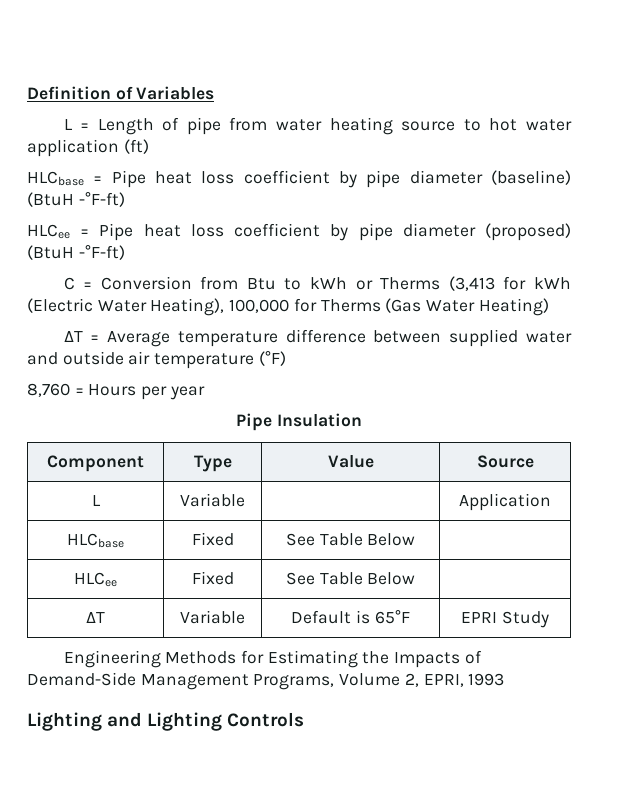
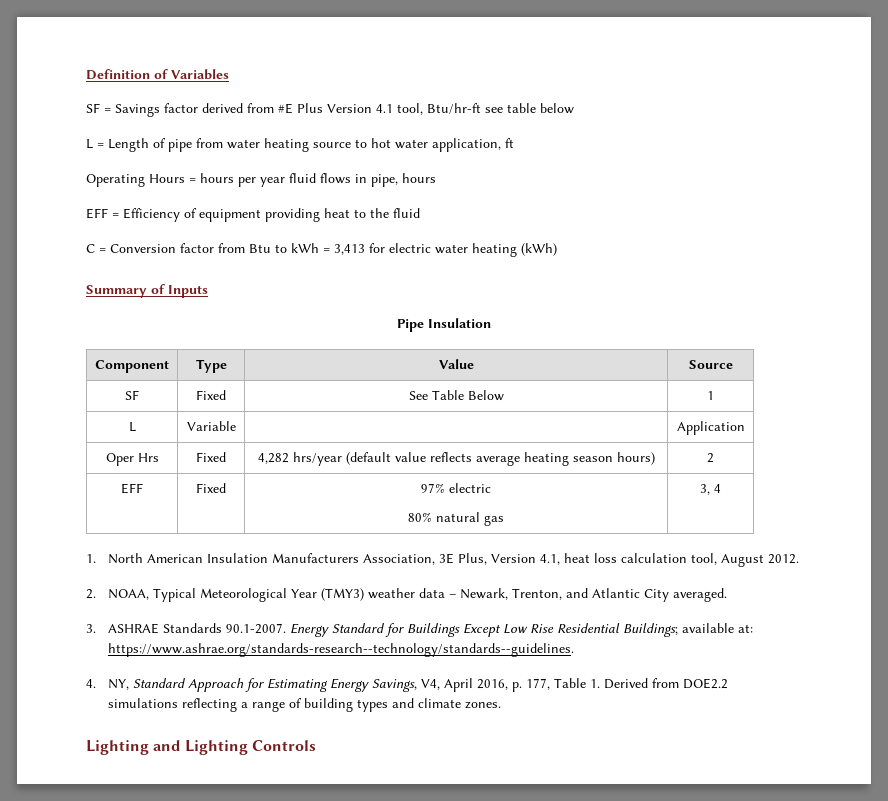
+ SF = Savings factor derived from #E Plus Version 4.1 tool, Btu/hr-ft see table below
- L = Length of pipe from water heating source to hot water application (ft)
- HLCbase = Pipe heat loss coefficient by pipe diameter (baseline) (BtuH -°F-ft)
- HLCee = Pipe heat loss coefficient by pipe diameter (proposed) (BtuH -°F-ft)
+ L = Length of pipe from water heating source to hot water application, ft
+ Operating Hours = hours per year fluid flows in pipe, hours
+ EFF = Efficiency of equipment providing heat to the fluid
- C = Conversion from Btu to kWh or Therms (3,413 for kWh (Electric Water Heating), 100,000 for Therms (Gas Water Heating)
- ΔT = Average temperature difference between supplied water and outside air temperature (°F)
- 8,760 = Hours per year
+ C = Conversion factor from Btu to kWh = 3,413 for electric water heating (kWh)
+ Summary of Inputs
+ SF | Fixed | See Table Below | 1
- HLCbase | Fixed | See Table Below |
- HLCee | Fixed | See Table Below |
- ΔT | Variable | Default is 65°F | EPRI Study
- Engineering Methods for Estimating the Impacts of Demand-Side Management Programs, Volume 2, EPRI, 1993
+ Oper Hrs | Fixed | 4,282 hrs/year (default value reflects average heating season hours) | 2
+ EFF | Fixed | 97% electric
+ 80% natural gas | 3, 4
+ 1. North American Insulation Manufacturers Association, 3E Plus, Version 4.1, heat loss calculation tool, August 2012.
+ 2. NOAA, Typical Meteorological Year (TMY3) weather data – Newark, Trenton, and Atlantic City averaged.
+ 3. ASHRAE Standards 90.1-2007. Energy Standard for Buildings Except Low Rise Residential Buildings; available at: https://www.ashrae.org/standards-research--technology/standards--guidelines.
+ 4. NY, Standard Approach for Estimating Energy Savings, V4, April 2016, p. 177, Table 1. Derived from DOE2.2 simulations reflecting a range of building types and climate zones.

